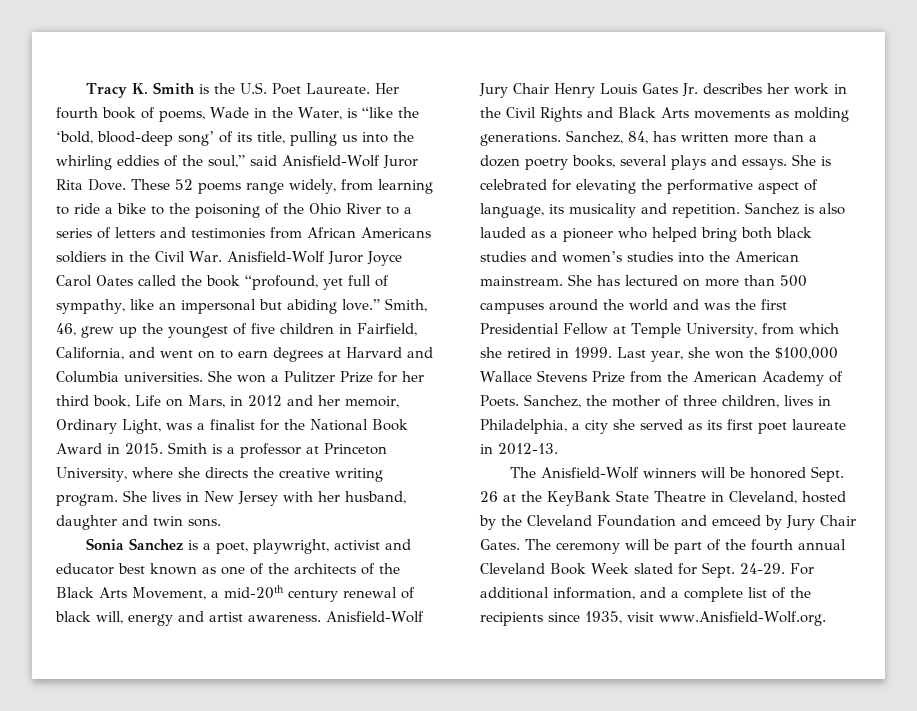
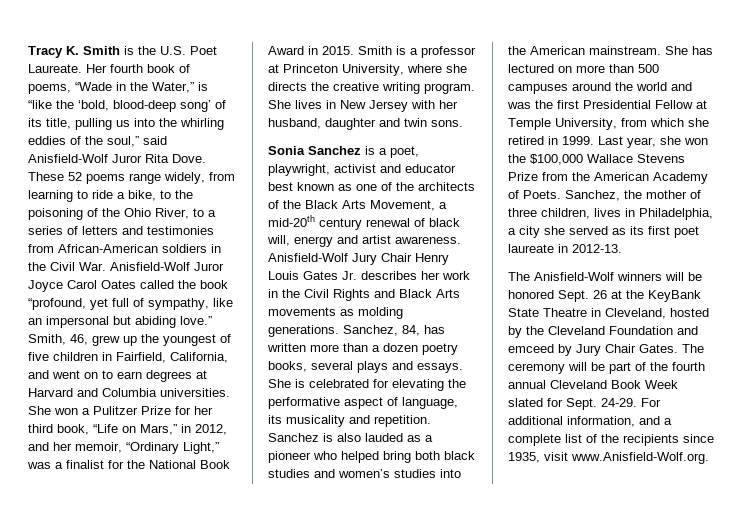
- Her fourth book of poems, Wade in the Water, is “like the ‘bold, blood-deep song’ of its title, pulling us into the whirling eddies of the soul,” said Anisfield-Wolf Juror Rita Dove.
+ Her fourth book of poems, “Wade in the Water,” is “like the ‘bold, blood-deep song’ of its title, pulling us into the whirling eddies of the soul,” said Anisfield-Wolf Juror Rita Dove.
- These 52 poems range widely, from learning to ride a bike to the poisoning of the Ohio River to a series of letters and testimonies from African Americans soldiers in the Civil War. Anisfield-Wolf Juror Joyce Carol Oates called the book “profound, yet full of sympathy, like an impersonal but abiding love.”
+ These 52 poems range widely, from learning to ride a bike, to the poisoning of the Ohio River, to a series of letters and testimonies from African-American soldiers in the Civil War. Anisfield-Wolf Juror Joyce Carol Oates called the book “profound, yet full of sympathy, like an impersonal but abiding love.”
- She won a Pulitzer Prize for her third book, Life on Mars, in 2012 and her memoir, Ordinary Light, was a finalist for the National Book Award in 2015.
+ She won a Pulitzer Prize for her third book, “Life on Mars,” in 2012, and her memoir, “Ordinary Light,” was a finalist for the National Book Award in 2015.

